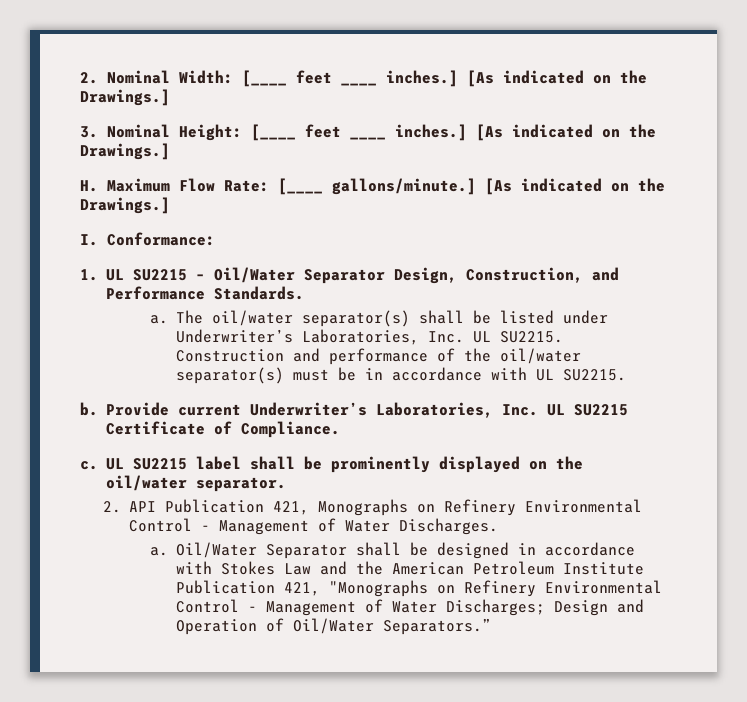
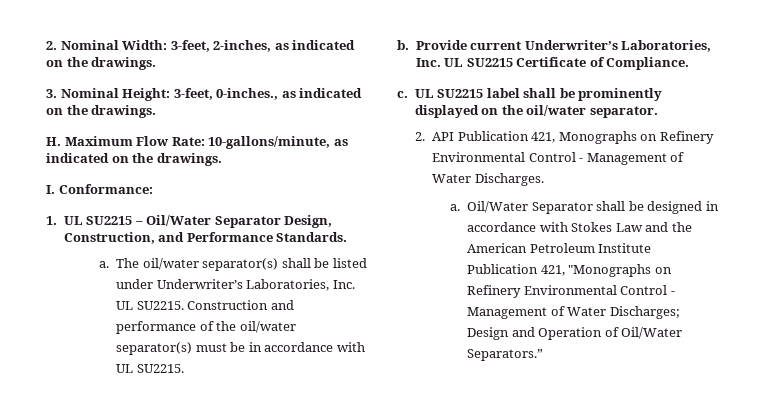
- 2. Nominal Width: [____ feet ____ inches.] [As indicated on the Drawings.]
+ 2. Nominal Width: 3-feet, 2-inches, as indicated on the drawings.
- 3. Nominal Height: [____ feet ____ inches.] [As indicated on the Drawings.]
+ 3. Nominal Height: 3-feet, 0-inches., as indicated on the drawings.
- H. Maximum Flow Rate: [____ gallons/minute.] [As indicated on the Drawings.]
+ H. Maximum Flow Rate: 10-gallons/minute, as indicated on the drawings.

